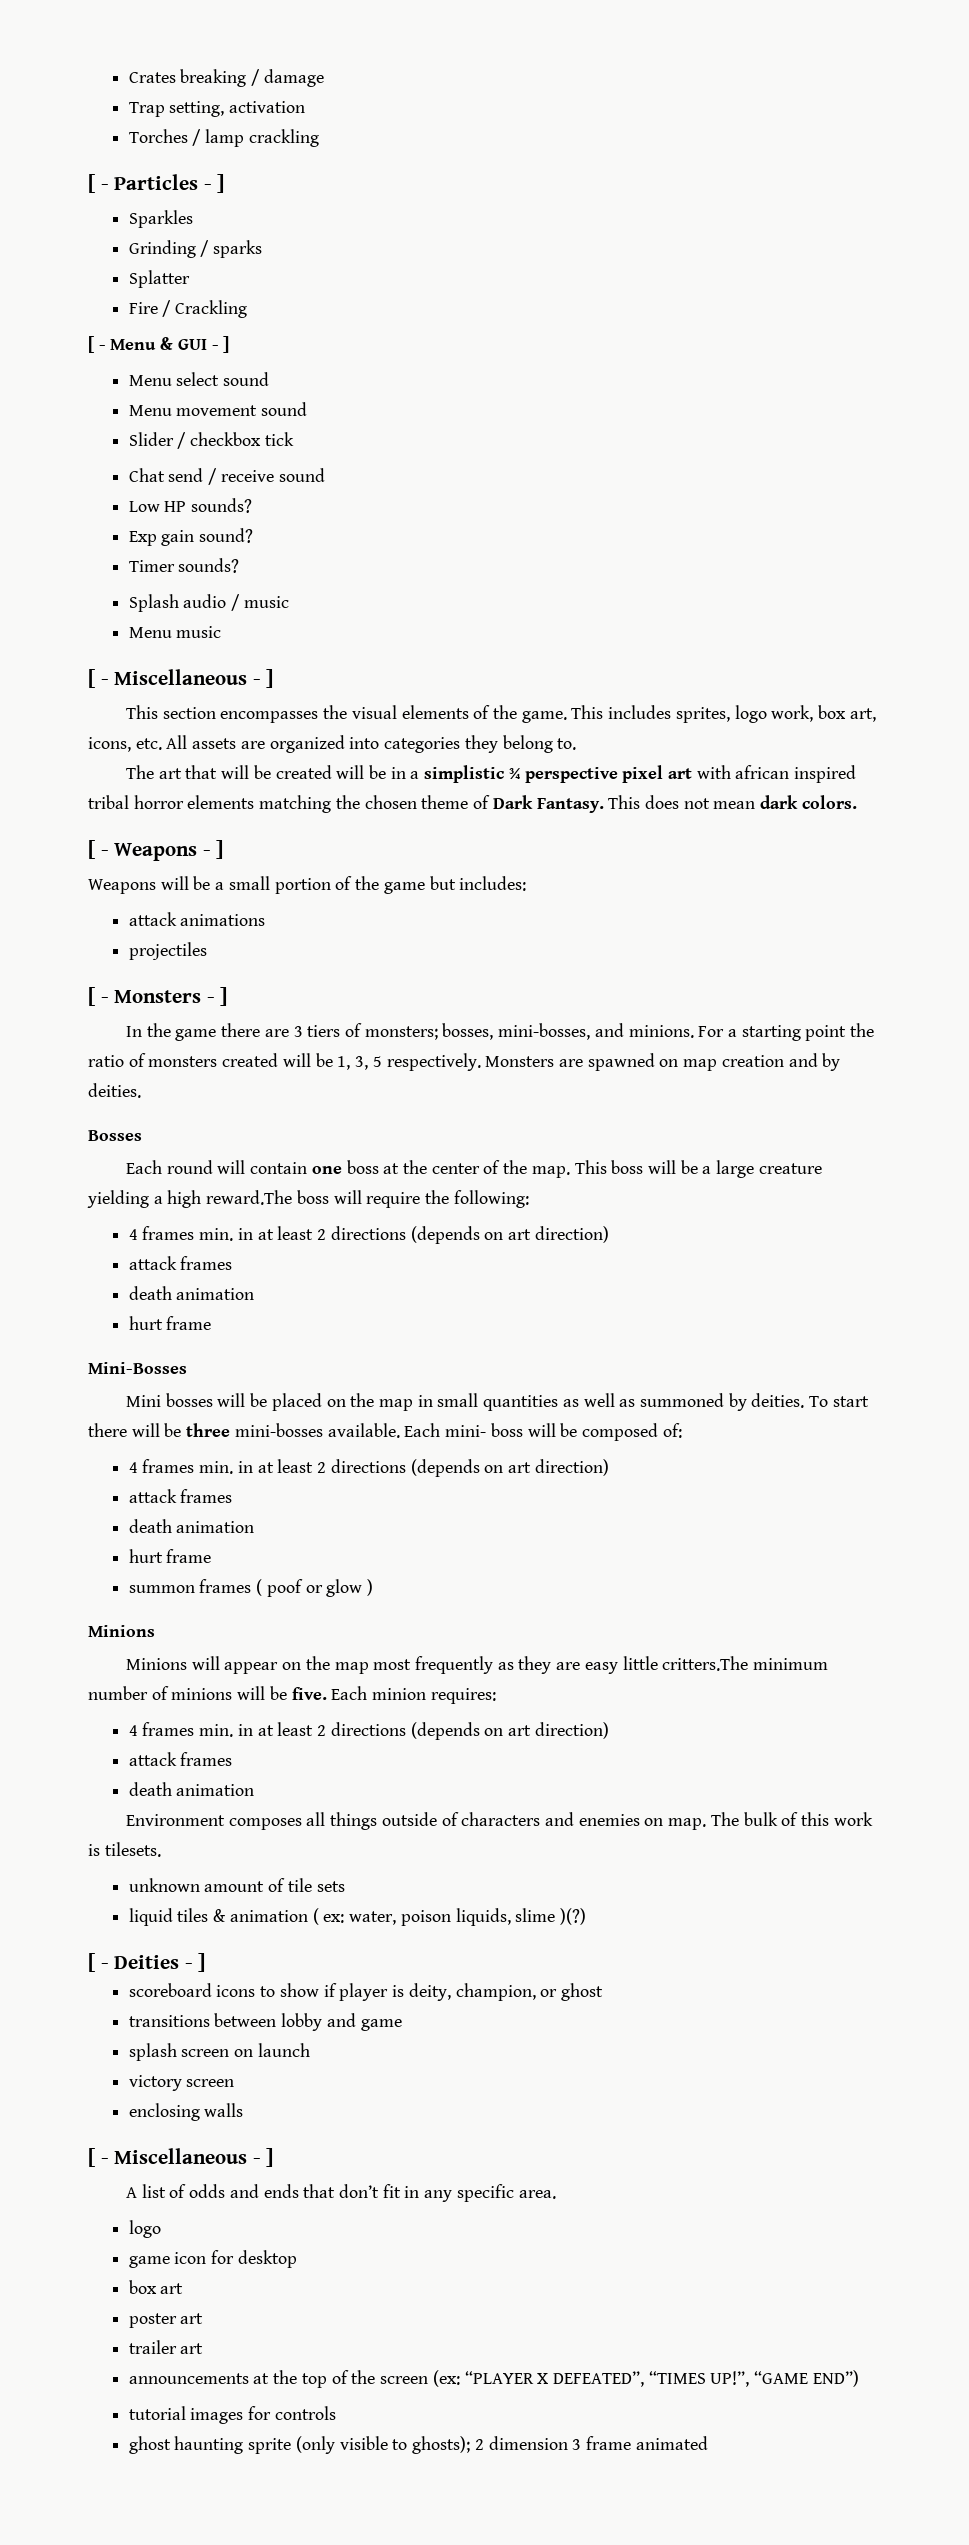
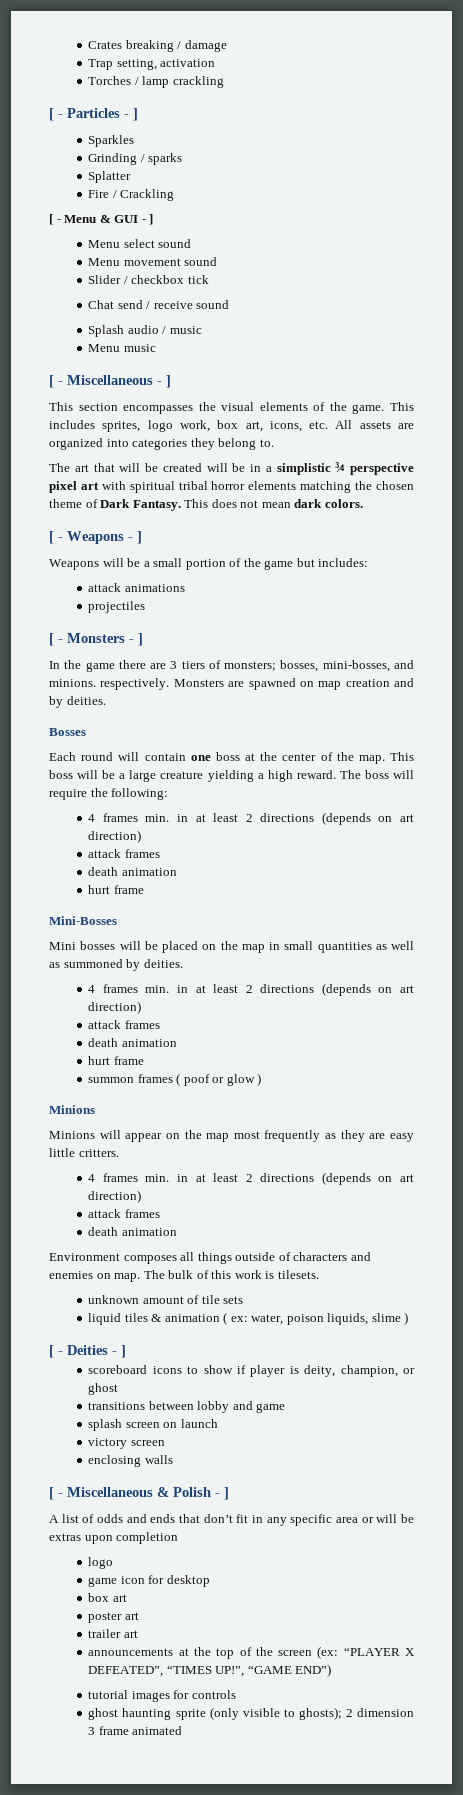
- Low HP sounds?
- Exp gain sound?
- Timer sounds?
- The art that will be created will be in a simplistic ¾ perspective pixel art with african inspired tribal horror elements matching the chosen theme of Dark Fantasy.
+ The art that will be created will be in a simplistic ¾ perspective pixel art with spiritual tribal horror elements matching the chosen theme of Dark Fantasy.
- In the game there are 3 tiers of monsters; bosses, mini-bosses, and minions. For a starting point the ratio of monsters created will be 1, 3, 5 respectively.
+ In the game there are 3 tiers of monsters; bosses, mini-bosses, and minions. respectively.
- This boss will be a large creature yielding a high reward.The boss will require the following:
+ This boss will be a large creature yielding a high reward. The boss will require the following:
- To start there will be three mini-bosses available. Each mini- boss will be composed of:
- Minions will appear on the map most frequently as they are easy little critters.The minimum number of minions will be five. Each minion requires:
+ Minions will appear on the map most frequently as they are easy little critters.
- liquid tiles & animation ( ex: water, poison liquids, slime )(?)
+ liquid tiles & animation ( ex: water, poison liquids, slime )
  enclosing walls
- [ - Miscellaneous - ]
+ [ - Miscellaneous & Polish - ]
- A list of odds and ends that don’t fit in any specific area.
+ A list of odds and ends that don’t fit in any specific area or will be extras upon completion

